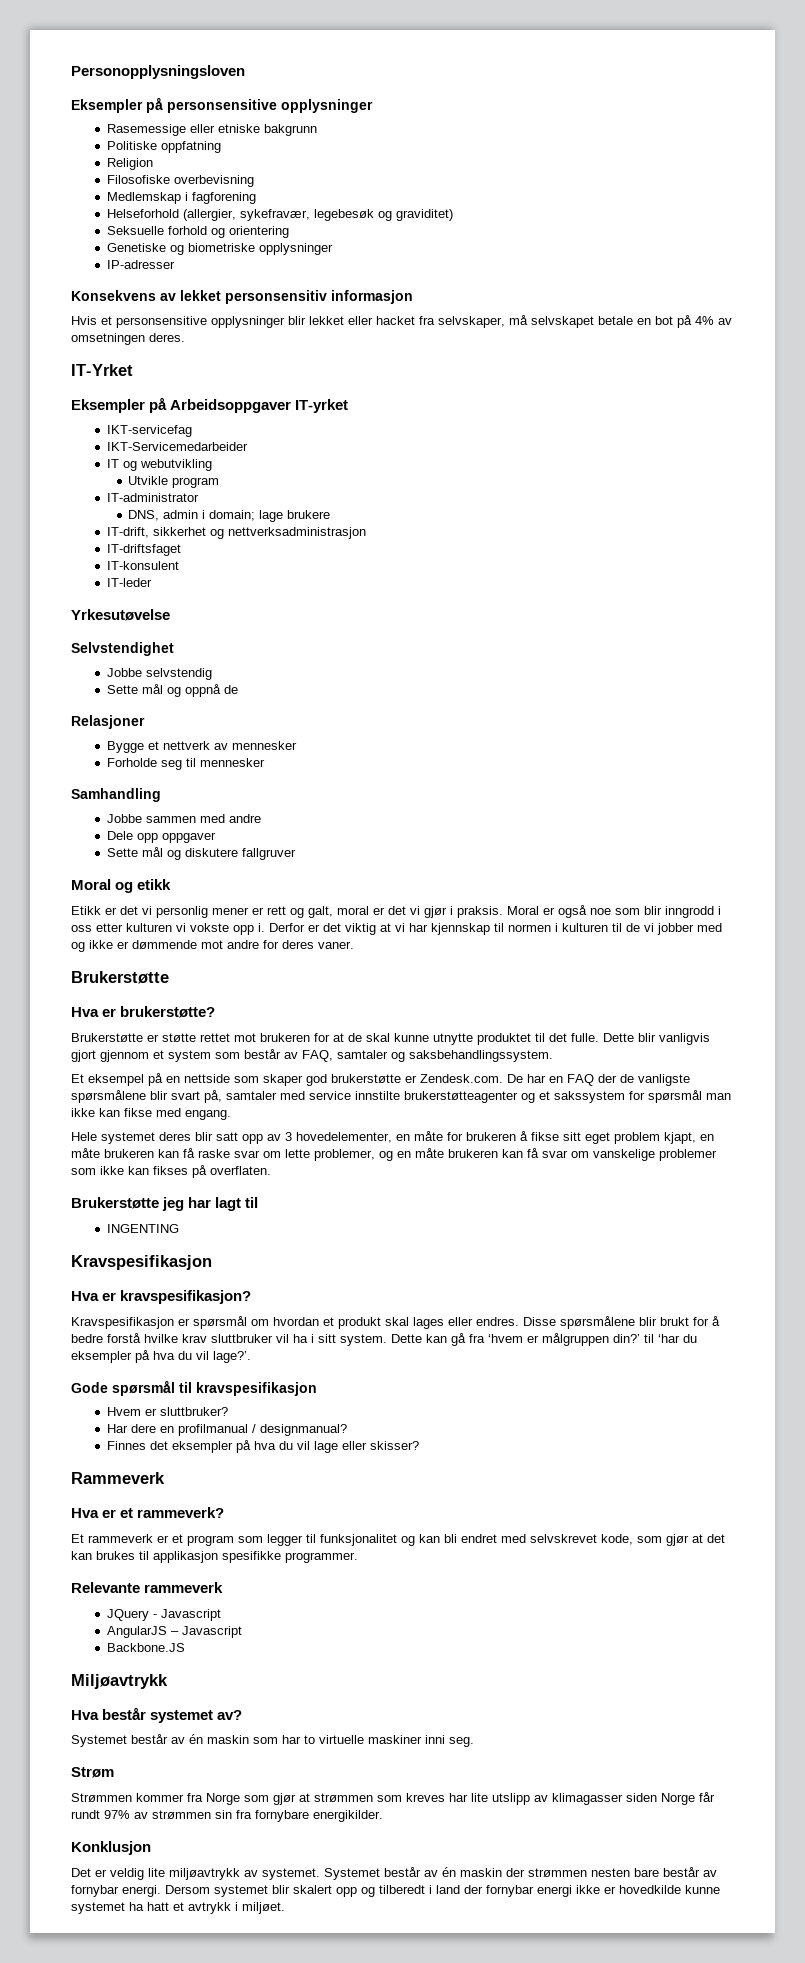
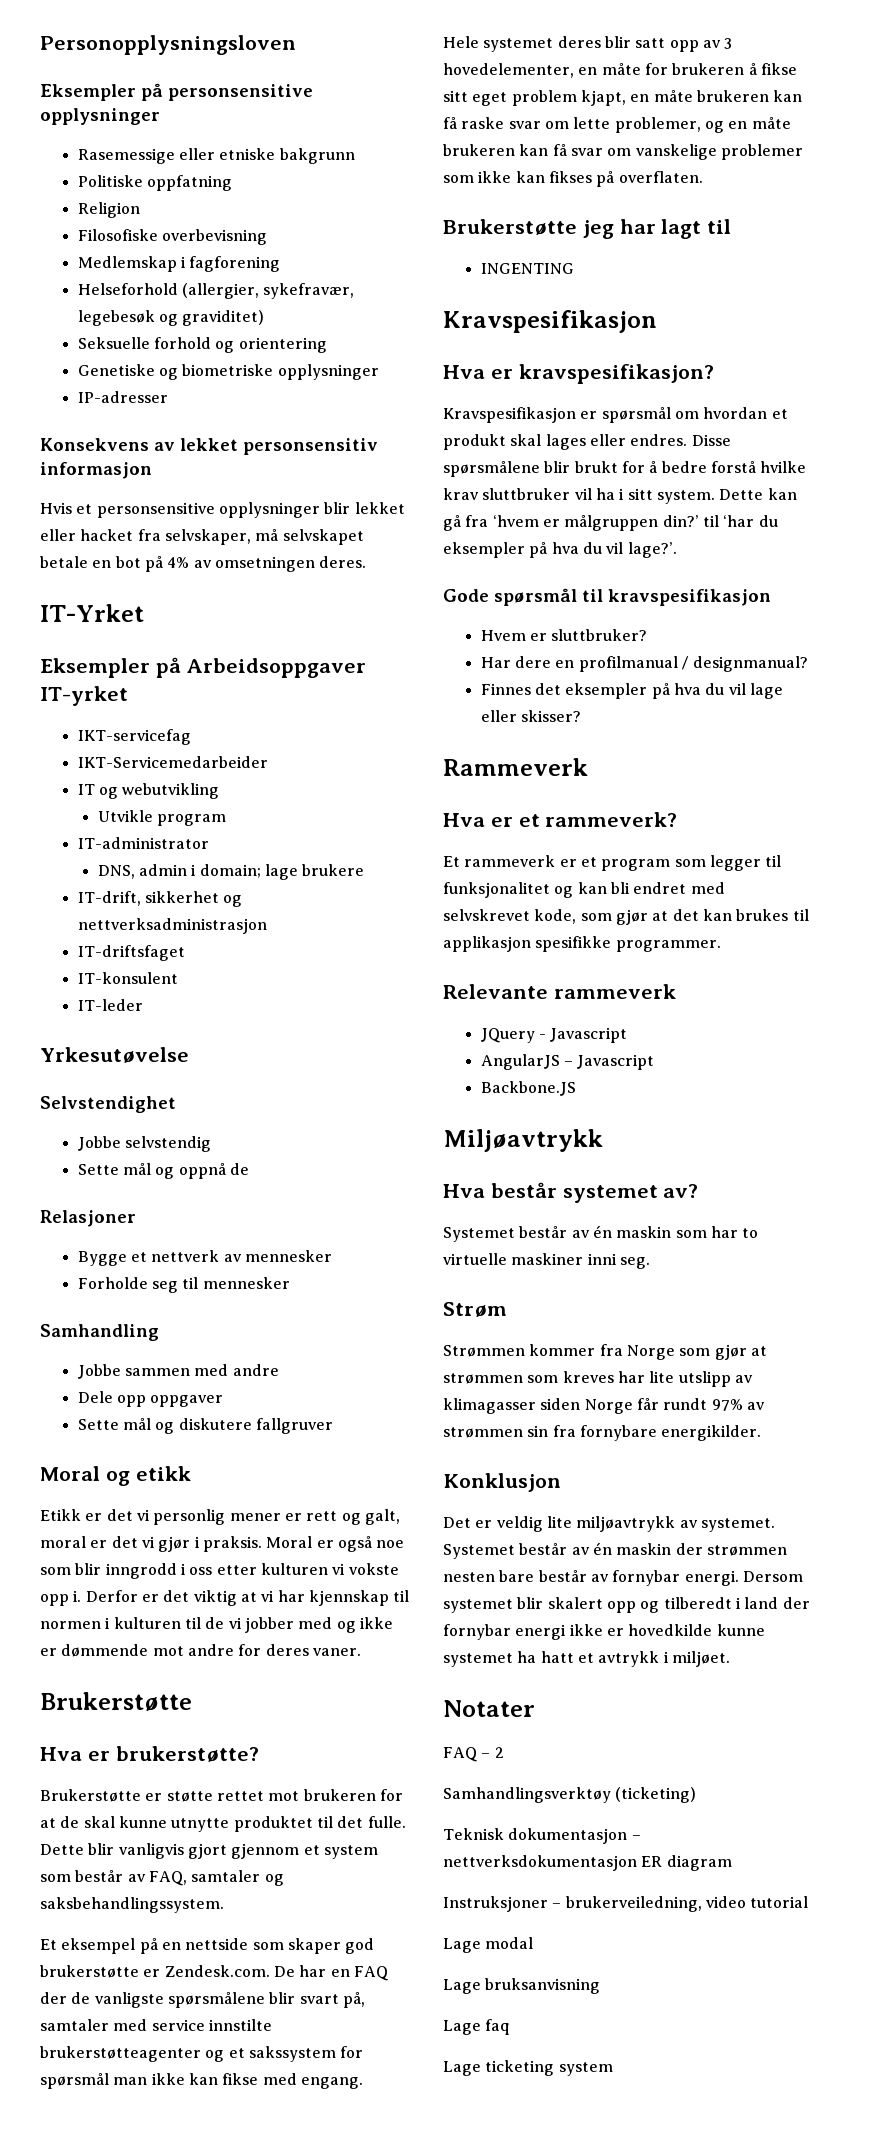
+ Notater
+ FAQ – 2
+ Samhandlingsverktøy (ticketing)
+ Teknisk dokumentasjon – nettverksdokumentasjon ER diagram
+ Instruksjoner – brukerveiledning, video tutorial
+ Lage modal
+ Lage bruksanvisning
+ Lage faq
+ Lage ticketing system

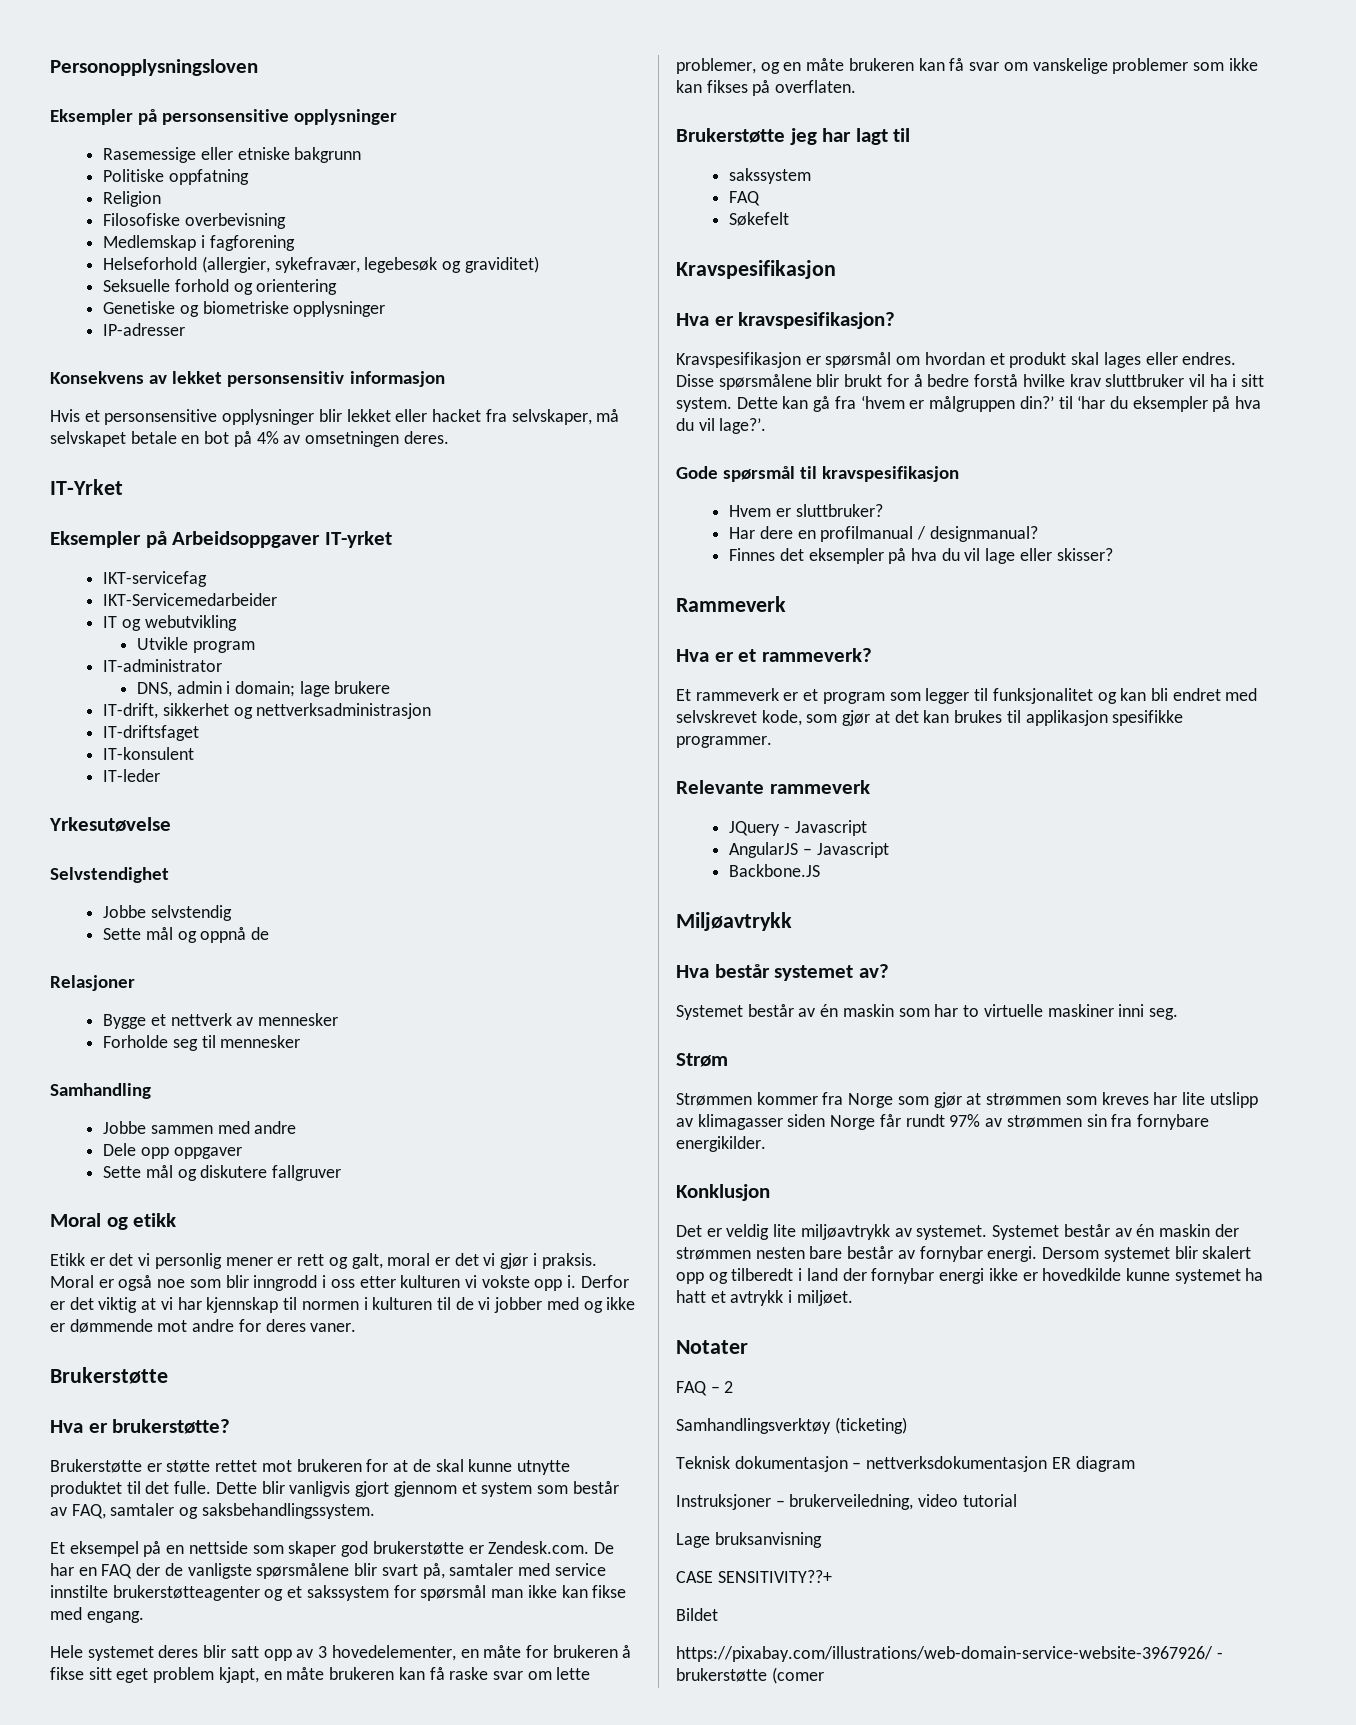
  Brukerstøtte jeg har lagt til
- INGENTING
+ sakssystem
+ FAQ
+ Søkefelt
- Lage modal
- Lage faq
- Lage ticketing system
+ CASE SENSITIVITY??+
+ Bildet
+ https://pixabay.com/illustrations/web-domain-service-website-3967926/ - brukerstøtte (comer

